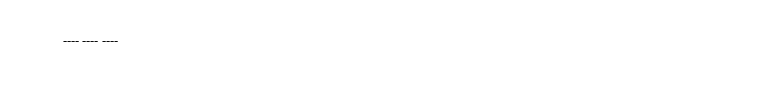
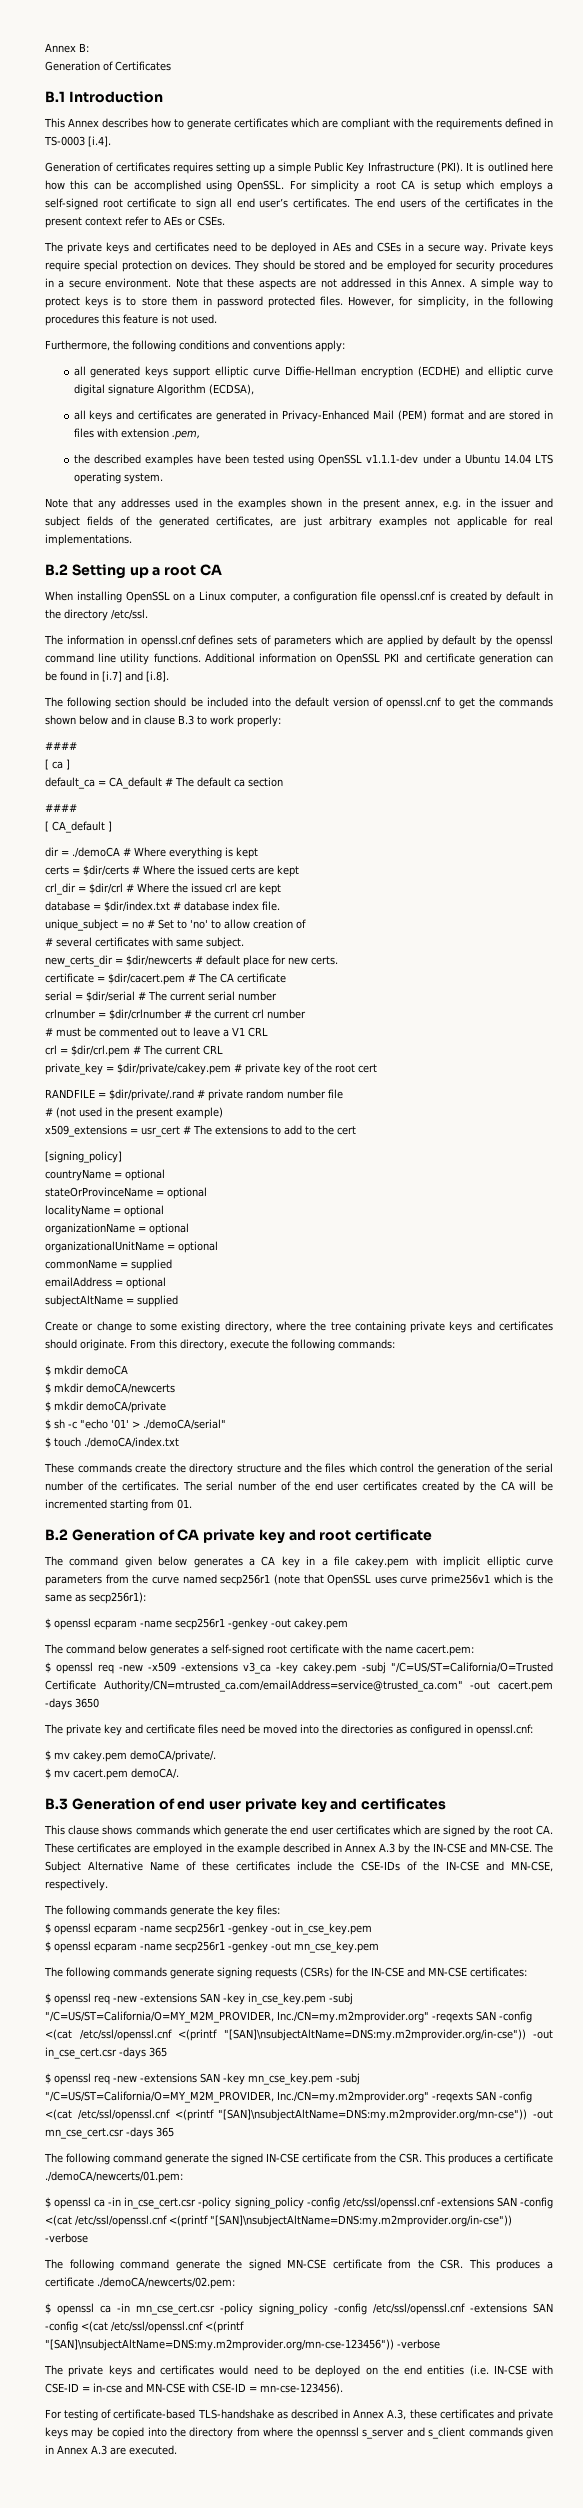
- ---- ---- ----
+ Annex B:
+ Generation of Certificates
+ B.1 Introduction
+ This Annex describes how to generate certificates which are compliant with the requirements defined in TS-0003 [i.4].
+ Generation of certificates requires setting up a simple Public Key Infrastructure (PKI). It is outlined here how this can be accomplished using OpenSSL. For simplicity a root CA is setup which employs a self-signed root certificate to sign all end user’s certificates. The end users of the certificates in the present context refer to AEs or CSEs.
+ The private keys and certificates need to be deployed in AEs and CSEs in a secure way. Private keys require special protection on devices. They should be stored and be employed for security procedures in a secure environment. Note that these aspects are not addressed in this Annex. A simple way to protect keys is to store them in password protected files. However, for simplicity, in the following procedures this feature is not used.
+ Furthermore, the following conditions and conventions apply:
+ all generated keys support elliptic curve Diffie-Hellman encryption (ECDHE) and elliptic curve digital signature Algorithm (ECDSA),
+ all keys and certificates are generated in Privacy-Enhanced Mail (PEM) format and are stored in files with extension .pem,
+ the described examples have been tested using OpenSSL v1.1.1-dev under a Ubuntu 14.04 LTS operating system.
+ Note that any addresses used in the examples shown in the present annex, e.g. in the issuer and subject fields of the generated certificates, are just arbitrary examples not applicable for real implementations.
+ B.2 Setting up a root CA
+ When installing OpenSSL on a Linux computer, a configuration file openssl.cnf is created by default in the directory /etc/ssl.
+ The information in openssl.cnf defines sets of parameters which are applied by default by the openssl command line utility functions. Additional information on OpenSSL PKI and certificate generation can be found in [i.7] and [i.8].
+ The following section should be included into the default version of openssl.cnf to get the commands shown below and in clause B.3 to work properly:
+ ####
+ [ ca ]
+ default_ca = CA_default # The default ca section
+ ####
+ [ CA_default ]
+ dir = ./demoCA # Where everything is kept
+ certs = $dir/certs # Where the issued certs are kept
+ crl_dir = $dir/crl # Where the issued crl are kept
+ database = $dir/index.txt # database index file.
+ unique_subject = no # Set to 'no' to allow creation of
+ # several certificates with same subject.
+ new_certs_dir = $dir/newcerts # default place for new certs.
+ certificate = $dir/cacert.pem # The CA certificate
+ serial = $dir/serial # The current serial number
+ crlnumber = $dir/crlnumber # the current crl number
+ # must be commented out to leave a V1 CRL
+ crl = $dir/crl.pem # The current CRL
+ private_key = $dir/private/cakey.pem # private key of the root cert
+ RANDFILE = $dir/private/.rand # private random number file
+ # (not used in the present example)
+ x509_extensions = usr_cert # The extensions to add to the cert
+ [signing_policy]
+ countryName = optional
+ stateOrProvinceName = optional
+ localityName = optional
+ organizationName = optional
+ organizationalUnitName = optional
+ commonName = supplied
+ emailAddress = optional
+ subjectAltName = supplied
+ Create or change to some existing directory, where the tree containing private keys and certificates should originate. From this directory, execute the following commands:
+ $ mkdir demoCA
+ $ mkdir demoCA/newcerts
+ $ mkdir demoCA/private
+ $ sh -c "echo '01' > ./demoCA/serial"
+ $ touch ./demoCA/index.txt
+ These commands create the directory structure and the files which control the generation of the serial number of the certificates. The serial number of the end user certificates created by the CA will be incremented starting from 01.
+ B.2 Generation of CA private key and root certificate
+ The command given below generates a CA key in a file cakey.pem with implicit elliptic curve parameters from the curve named secp256r1 (note that OpenSSL uses curve prime256v1 which is the same as secp256r1):
+ $ openssl ecparam -name secp256r1 -genkey -out cakey.pem
+ The command below generates a self-signed root certificate with the name cacert.pem:
+ $ openssl req -new -x509 -extensions v3_ca -key cakey.pem -subj "/C=US/ST=California/O=Trusted Certificate Authority/CN=mtrusted_ca.com/emailAddress=service@trusted_ca.com" -out cacert.pem -days 3650
+ The private key and certificate files need be moved into the directories as configured in openssl.cnf:
+ $ mv cakey.pem demoCA/private/.
+ $ mv cacert.pem demoCA/.
+ B.3 Generation of end user private key and certificates
+ This clause shows commands which generate the end user certificates which are signed by the root CA. These certificates are employed in the example described in Annex A.3 by the IN-CSE and MN-CSE. The Subject Alternative Name of these certificates include the CSE-IDs of the IN-CSE and MN-CSE, respectively.
+ The following commands generate the key files:
+ $ openssl ecparam -name secp256r1 -genkey -out in_cse_key.pem
+ $ openssl ecparam -name secp256r1 -genkey -out mn_cse_key.pem
+ The following commands generate signing requests (CSRs) for the IN-CSE and MN-CSE certificates:
+ $ openssl req -new -extensions SAN -key in_cse_key.pem -subj "/C=US/ST=California/O=MY_M2M_PROVIDER, Inc./CN=my.m2mprovider.org" -reqexts SAN -config <(cat /etc/ssl/openssl.cnf <(printf "[SAN]\nsubjectAltName=DNS:my.m2mprovider.org/in-cse")) -out in_cse_cert.csr -days 365
+ $ openssl req -new -extensions SAN -key mn_cse_key.pem -subj "/C=US/ST=California/O=MY_M2M_PROVIDER, Inc./CN=my.m2mprovider.org" -reqexts SAN -config <(cat /etc/ssl/openssl.cnf <(printf "[SAN]\nsubjectAltName=DNS:my.m2mprovider.org/mn-cse")) -out mn_cse_cert.csr -days 365
+ The following command generate the signed IN-CSE certificate from the CSR. This produces a certificate ./demoCA/newcerts/01.pem:
+ $ openssl ca -in in_cse_cert.csr -policy signing_policy -config /etc/ssl/openssl.cnf -extensions SAN -config <(cat /etc/ssl/openssl.cnf <(printf "[SAN]\nsubjectAltName=DNS:my.m2mprovider.org/in-cse")) -verbose
+ The following command generate the signed MN-CSE certificate from the CSR. This produces a certificate ./demoCA/newcerts/02.pem:
+ $ openssl ca -in mn_cse_cert.csr -policy signing_policy -config /etc/ssl/openssl.cnf -extensions SAN -config <(cat /etc/ssl/openssl.cnf <(printf "[SAN]\nsubjectAltName=DNS:my.m2mprovider.org/mn-cse-123456")) -verbose
+ The private keys and certificates would need to be deployed on the end entities (i.e. IN-CSE with CSE-ID = in-cse and MN-CSE with CSE-ID = mn-cse-123456).
+ For testing of certificate-based TLS-handshake as described in Annex A.3, these certificates and private keys may be copied into the directory from where the opennssl s_server and s_client commands given in Annex A.3 are executed.

